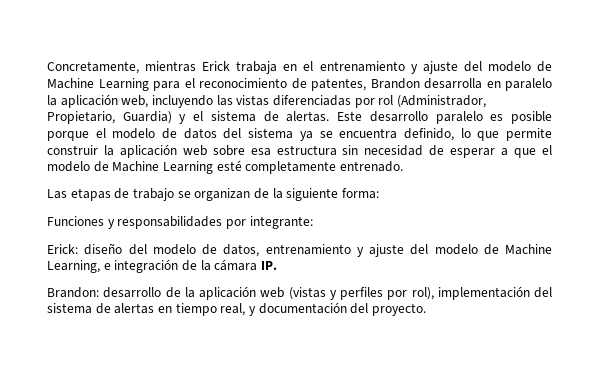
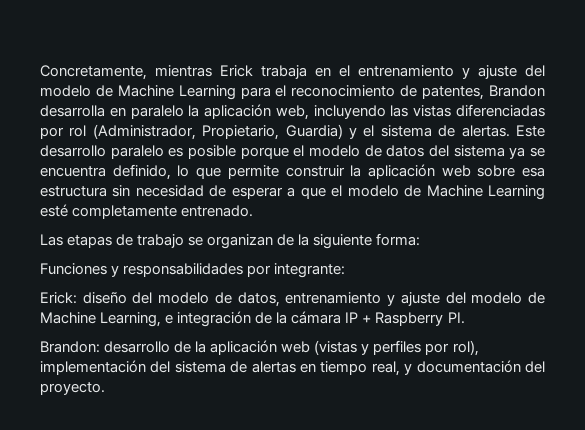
- Erick: diseño del modelo de datos, entrenamiento y ajuste del modelo de Machine Learning, e integración de la cámara IP.
+ Erick: diseño del modelo de datos, entrenamiento y ajuste del modelo de Machine Learning, e integración de la cámara IP + Raspberry PI.

